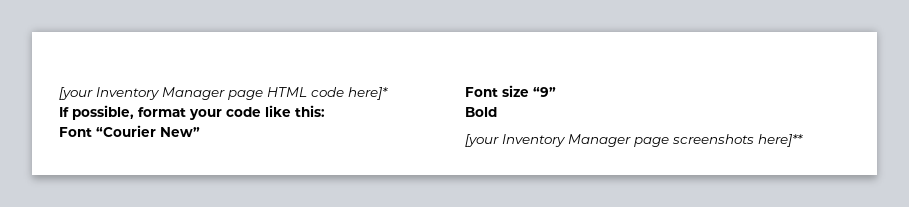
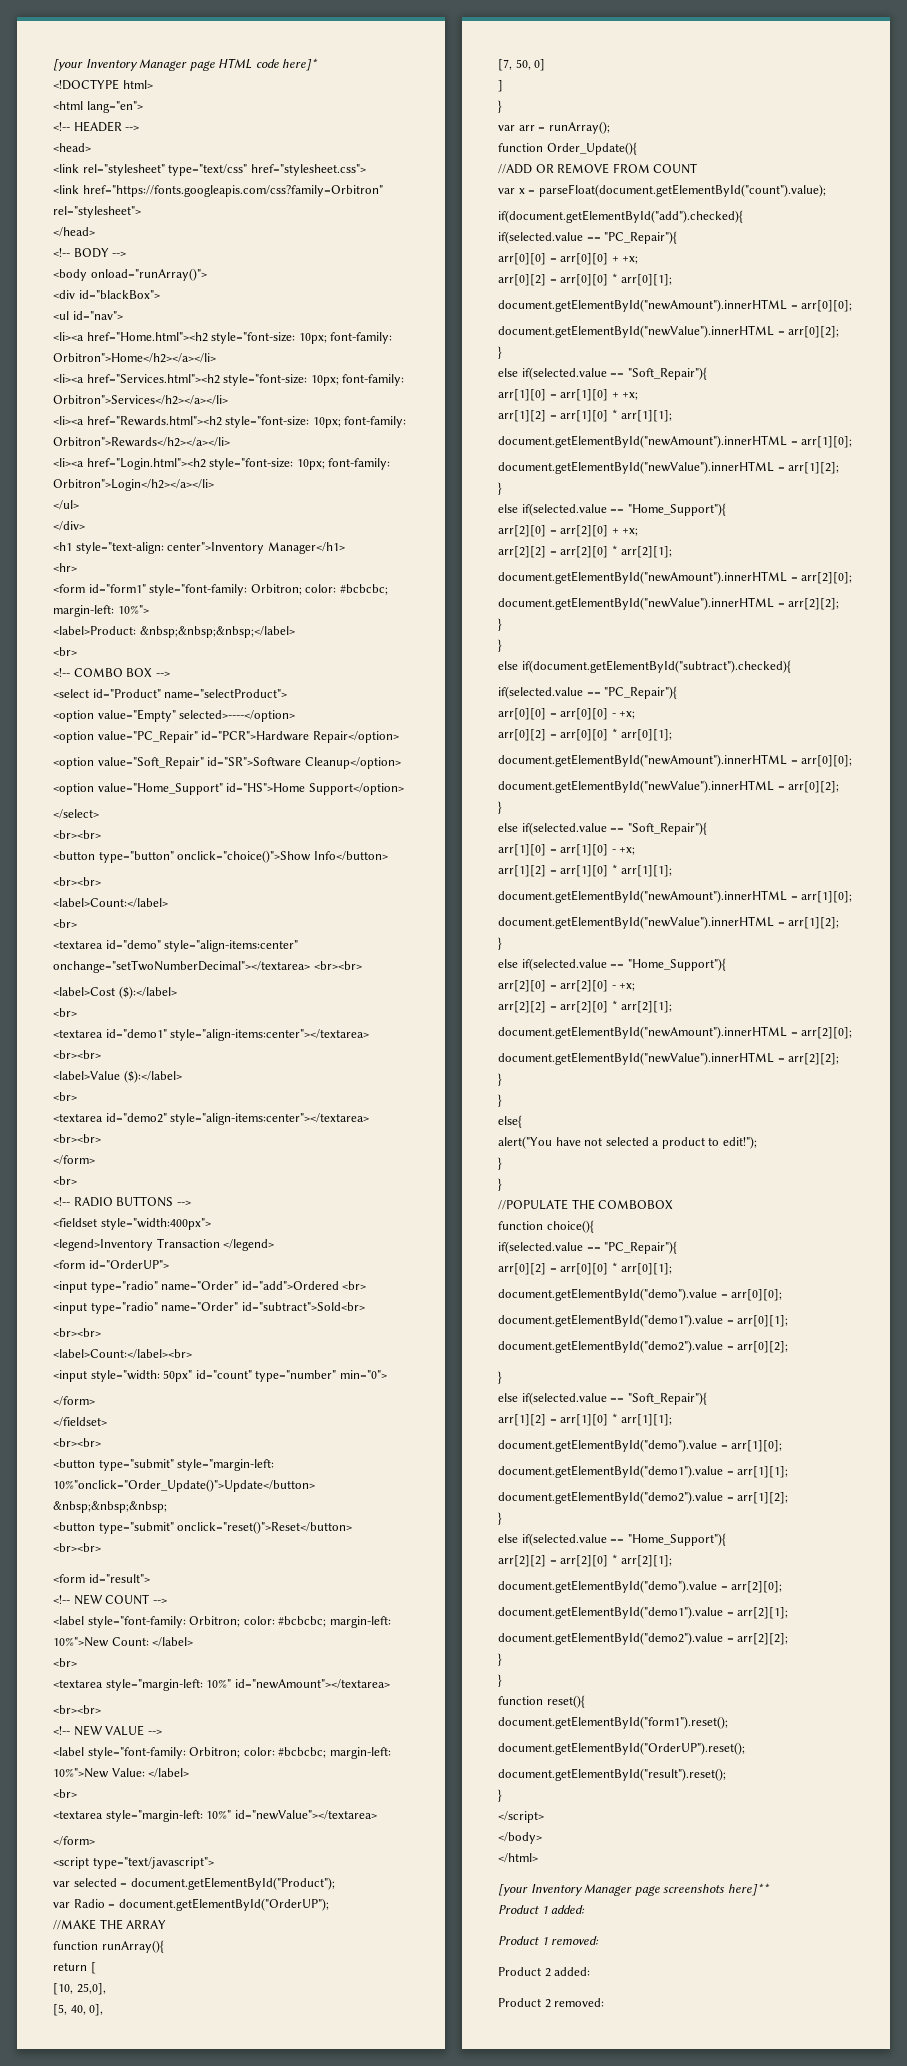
- If possible, format your code like this:
- Font “Courier New”
- Font size “9”
- Bold
+ <!DOCTYPE html>
+ <html lang="en">
+ <!-- HEADER -->
+ <head>
+ <link rel="stylesheet" type="text/css" href="stylesheet.css">
+ <link href="https://fonts.googleapis.com/css?family=Orbitron" rel="stylesheet">
+ </head>
+ <!-- BODY -->
+ <body onload="runArray()">
+ <div id="blackBox">
+ <ul id="nav">
+ <li><a href="Home.html"><h2 style="font-size: 10px; font-family: Orbitron">Home</h2></a></li>
+ <li><a href="Services.html"><h2 style="font-size: 10px; font-family: Orbitron">Services</h2></a></li>
+ <li><a href="Rewards.html"><h2 style="font-size: 10px; font-family: Orbitron">Rewards</h2></a></li>
+ <li><a href="Login.html"><h2 style="font-size: 10px; font-family: Orbitron">Login</h2></a></li>
+ </ul>
+ </div>
+ <h1 style="text-align: center">Inventory Manager</h1>
+ <hr>
+ <form id="form1" style="font-family: Orbitron; color: #bcbcbc; margin-left: 10%">
+ <label>Product: &nbsp;&nbsp;&nbsp;</label>
+ <br>
+ <!-- COMBO BOX -->
+ <select id="Product" name="selectProduct">
+ <option value="Empty" selected>----</option>
+ <option value="PC_Repair" id="PCR">Hardware Repair</option>
+ <option value="Soft_Repair" id="SR">Software Cleanup</option>
+ <option value="Home_Support" id="HS">Home Support</option>
+ </select>
+ <br><br>
+ <button type="button" onclick="choice()">Show Info</button>
+ <br><br>
+ <label>Count:</label>
+ <br>
+ <textarea id="demo" style="align-items:center" onchange="setTwoNumberDecimal"></textarea> <br><br>
+ <label>Cost ($):</label>
+ <br>
+ <textarea id="demo1" style="align-items:center"></textarea> <br><br>
+ <label>Value ($):</label>
+ <br>
+ <textarea id="demo2" style="align-items:center"></textarea> <br><br>
+ </form>
+ <br>
+ <!-- RADIO BUTTONS -->
+ <fieldset style="width:400px">
+ <legend>Inventory Transaction </legend>
+ <form id="OrderUP">
+ <input type="radio" name="Order" id="add">Ordered <br>
+ <input type="radio" name="Order" id="subtract">Sold<br>
+ <br><br>
+ <label>Count:</label><br>
+ <input style="width: 50px" id="count" type="number" min="0">
+ </form>
+ </fieldset>
+ <br><br>
+ <button type="submit" style="margin-left: 10%"onclick="Order_Update()">Update</button> &nbsp;&nbsp;&nbsp;
+ <button type="submit" onclick="reset()">Reset</button>
+ <br><br>
+ <form id="result">
+ <!-- NEW COUNT -->
+ <label style="font-family: Orbitron; color: #bcbcbc; margin-left: 10%">New Count: </label>
+ <br>
+ <textarea style="margin-left: 10%" id="newAmount"></textarea>
+ <br><br>
+ <!-- NEW VALUE -->
+ <label style="font-family: Orbitron; color: #bcbcbc; margin-left: 10%">New Value: </label>
+ <br>
+ <textarea style="margin-left: 10%" id="newValue"></textarea>
+ </form>
+ <script type="text/javascript">
+ var selected = document.getElementById("Product");
+ var Radio = document.getElementById("OrderUP");
+ //MAKE THE ARRAY
+ function runArray(){
+ return [
+ [10, 25,0],
+ [5, 40, 0],
+ [7, 50, 0]
+ ]
+ }
+ var arr = runArray();
+ function Order_Update(){
+ //ADD OR REMOVE FROM COUNT
+ var x = parseFloat(document.getElementById("count").value);
+ if(document.getElementById("add").checked){
+ if(selected.value == "PC_Repair"){
+ arr[0][0] = arr[0][0] + +x;
+ arr[0][2] = arr[0][0] * arr[0][1];
+ document.getElementById("newAmount").innerHTML = arr[0][0];
+ document.getElementById("newValue").innerHTML = arr[0][2];
+ }
+ else if(selected.value == "Soft_Repair"){
+ arr[1][0] = arr[1][0] + +x;
+ arr[1][2] = arr[1][0] * arr[1][1];
+ document.getElementById("newAmount").innerHTML = arr[1][0];
+ document.getElementById("newValue").innerHTML = arr[1][2];
+ }
+ else if(selected.value == "Home_Support"){
+ arr[2][0] = arr[2][0] + +x;
+ arr[2][2] = arr[2][0] * arr[2][1];
+ document.getElementById("newAmount").innerHTML = arr[2][0];
+ document.getElementById("newValue").innerHTML = arr[2][2];
+ }
+ }
+ else if(document.getElementById("subtract").checked){
+ if(selected.value == "PC_Repair"){
+ arr[0][0] = arr[0][0] - +x;
+ arr[0][2] = arr[0][0] * arr[0][1];
+ document.getElementById("newAmount").innerHTML = arr[0][0];
+ document.getElementById("newValue").innerHTML = arr[0][2];
+ }
+ else if(selected.value == "Soft_Repair"){
+ arr[1][0] = arr[1][0] - +x;
+ arr[1][2] = arr[1][0] * arr[1][1];
+ document.getElementById("newAmount").innerHTML = arr[1][0];
+ document.getElementById("newValue").innerHTML = arr[1][2];
+ }
+ else if(selected.value == "Home_Support"){
+ arr[2][0] = arr[2][0] - +x;
+ arr[2][2] = arr[2][0] * arr[2][1];
+ document.getElementById("newAmount").innerHTML = arr[2][0];
+ document.getElementById("newValue").innerHTML = arr[2][2];
+ }
+ }
+ else{
+ alert("You have not selected a product to edit!");
+ }
+ }
+ //POPULATE THE COMBOBOX
+ function choice(){
+ if(selected.value == "PC_Repair"){
+ arr[0][2] = arr[0][0] * arr[0][1];
+ document.getElementById("demo").value = arr[0][0];
+ document.getElementById("demo1").value = arr[0][1];
+ document.getElementById("demo2").value = arr[0][2];
+ }
+ else if(selected.value == "Soft_Repair"){
+ arr[1][2] = arr[1][0] * arr[1][1];
+ document.getElementById("demo").value = arr[1][0];
+ document.getElementById("demo1").value = arr[1][1];
+ document.getElementById("demo2").value = arr[1][2];
+ }
+ else if(selected.value == "Home_Support"){
+ arr[2][2] = arr[2][0] * arr[2][1];
+ document.getElementById("demo").value = arr[2][0];
+ document.getElementById("demo1").value = arr[2][1];
+ document.getElementById("demo2").value = arr[2][2];
+ }
+ }
+ function reset(){
+ document.getElementById("form1").reset();
+ document.getElementById("OrderUP").reset();
+ document.getElementById("result").reset();
+ }
+ </script>
+ </body>
+ </html>
+ Product 1 added:
+ Product 1 removed:
+ Product 2 added:
+ Product 2 removed:

